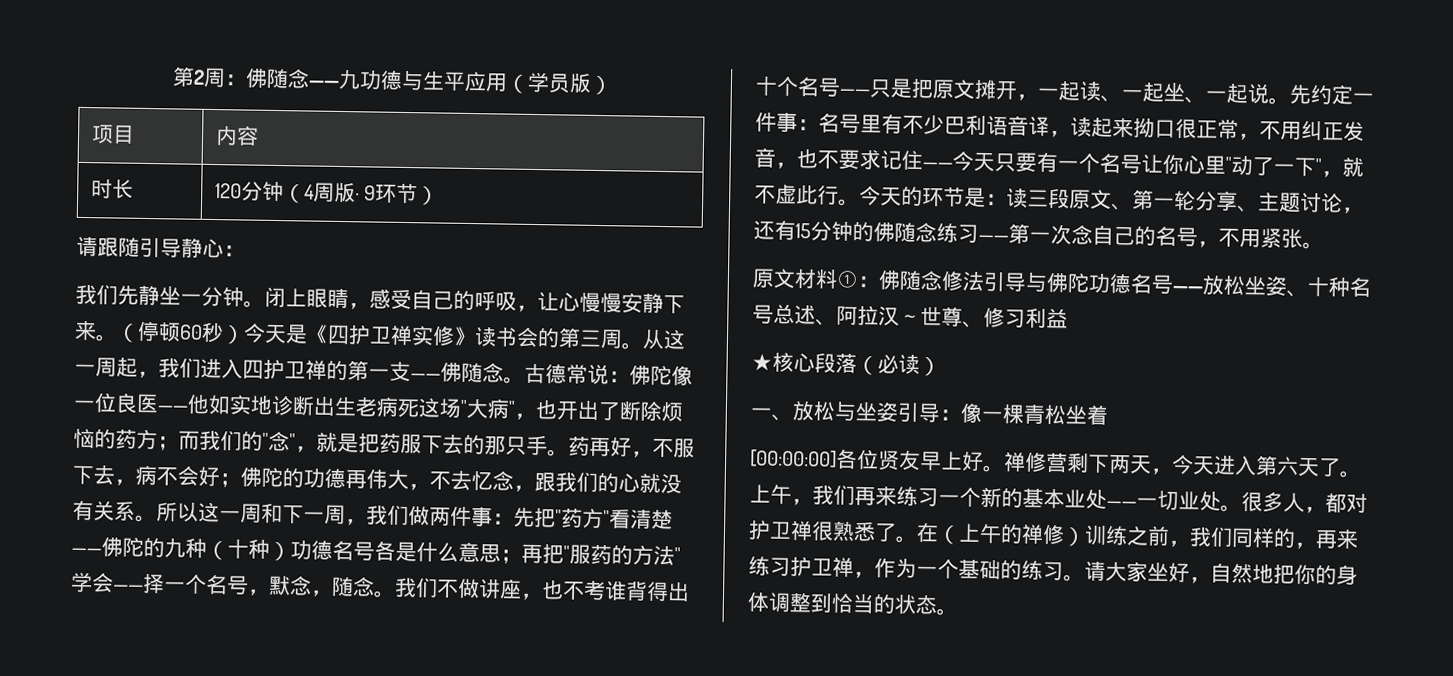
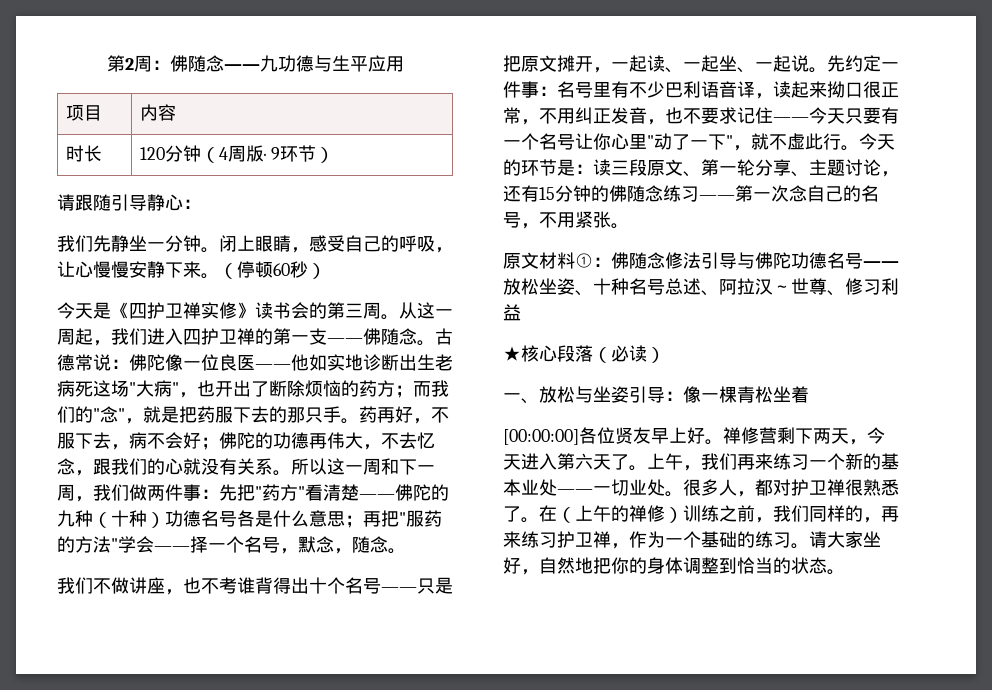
- 第2周：佛随念——九功德与生平应用（学员版）
+ 第2周：佛随念——九功德与生平应用
- （停顿60秒）今天是《四护卫禅实修》读书会的第三周。
+ （停顿60秒）
+ 今天是《四护卫禅实修》读书会的第三周。
- 所以这一周和下一周，我们做两件事：先把"药方"看清楚——佛陀的九种（十种）功德名号各是什么意思；再把"服药的方法"学会——择一个名号，默念，随念。我们不做讲座，也不考谁背得出十个名号——只是把原文摊开，一起读、一起坐、一起说。
+ 所以这一周和下一周，我们做两件事：先把"药方"看清楚——佛陀的九种（十种）功德名号各是什么意思；再把"服药的方法"学会——择一个名号，默念，随念。
+ 我们不做讲座，也不考谁背得出十个名号——只是把原文摊开，一起读、一起坐、一起说。

